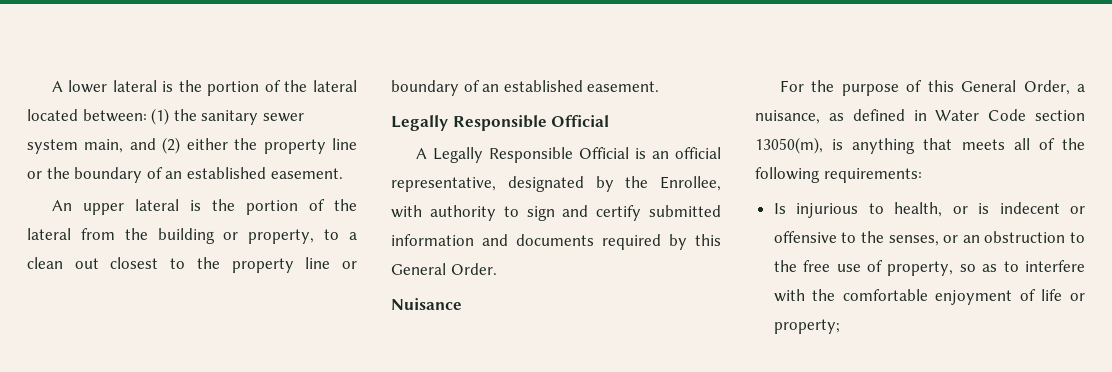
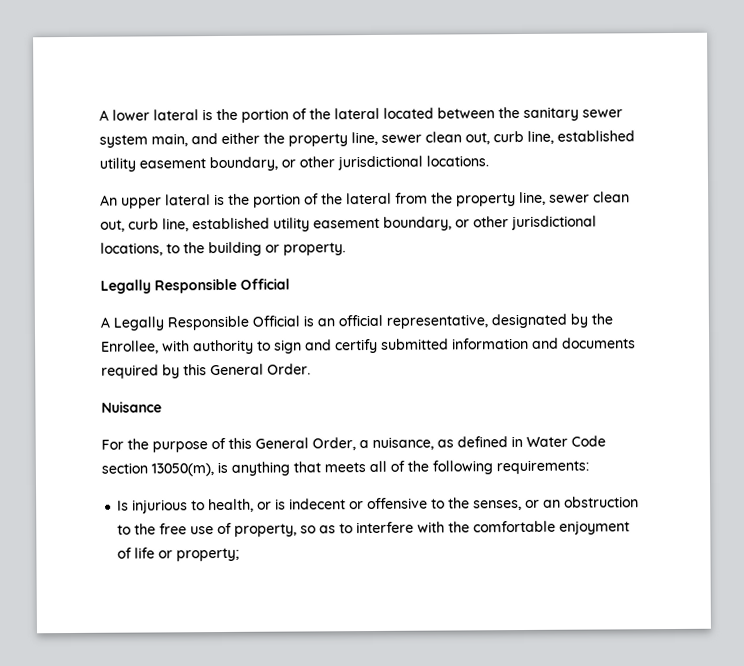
- A lower lateral is the portion of the lateral located between: (1) the sanitary sewer system main, and (2) either the property line or the boundary of an established easement.
+ A lower lateral is the portion of the lateral located between the sanitary sewer system main, and either the property line, sewer clean out, curb line, established utility easement boundary, or other jurisdictional locations.
- An upper lateral is the portion of the lateral from the building or property, to a clean out closest to the property line or boundary of an established easement.
+ An upper lateral is the portion of the lateral from the property line, sewer clean out, curb line, established utility easement boundary, or other jurisdictional locations, to the building or property.

